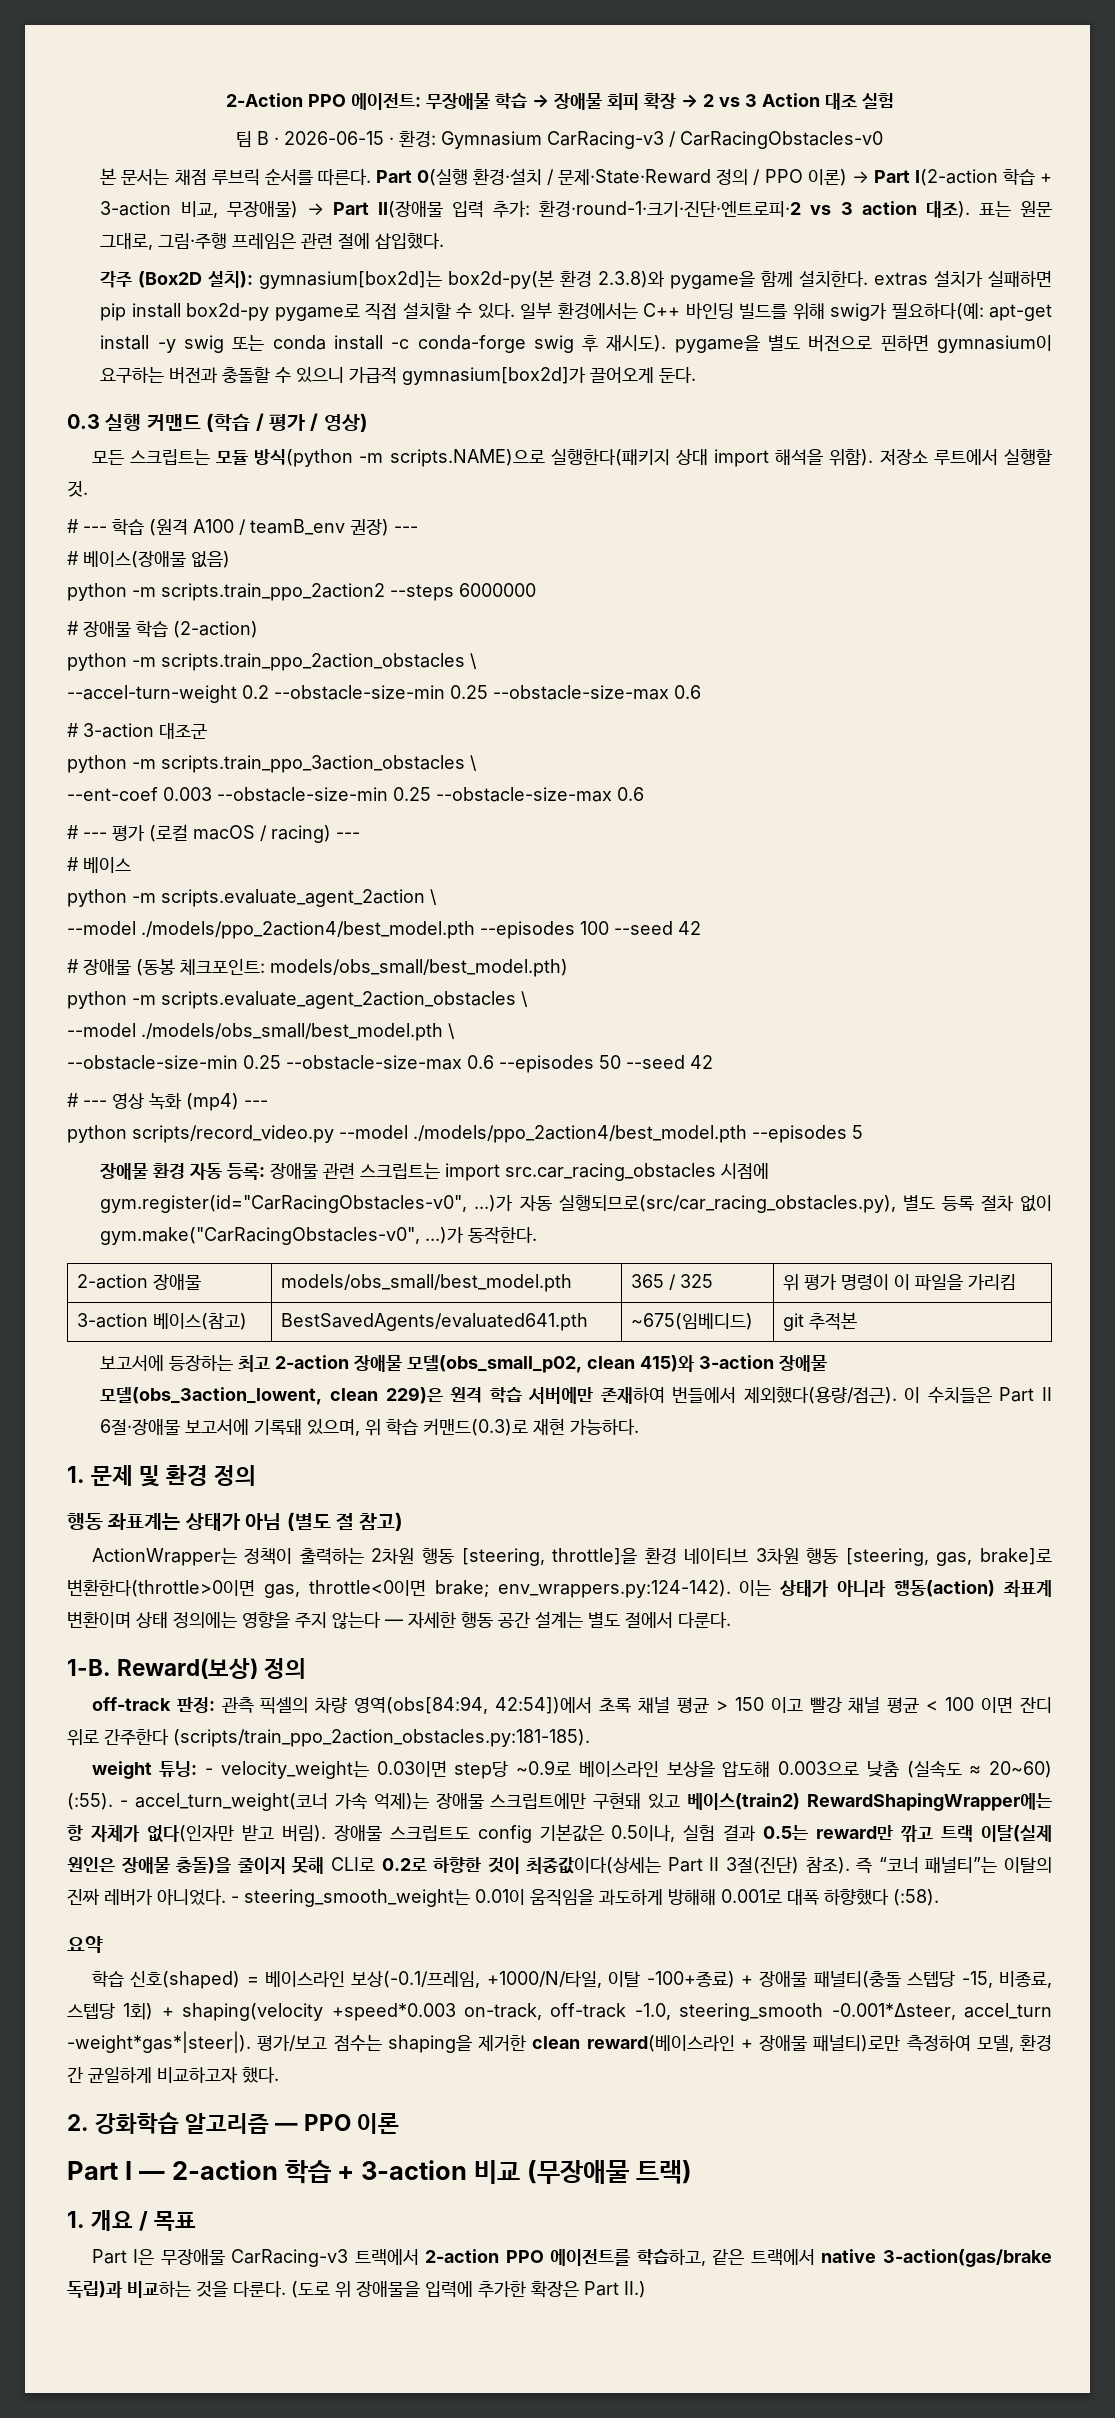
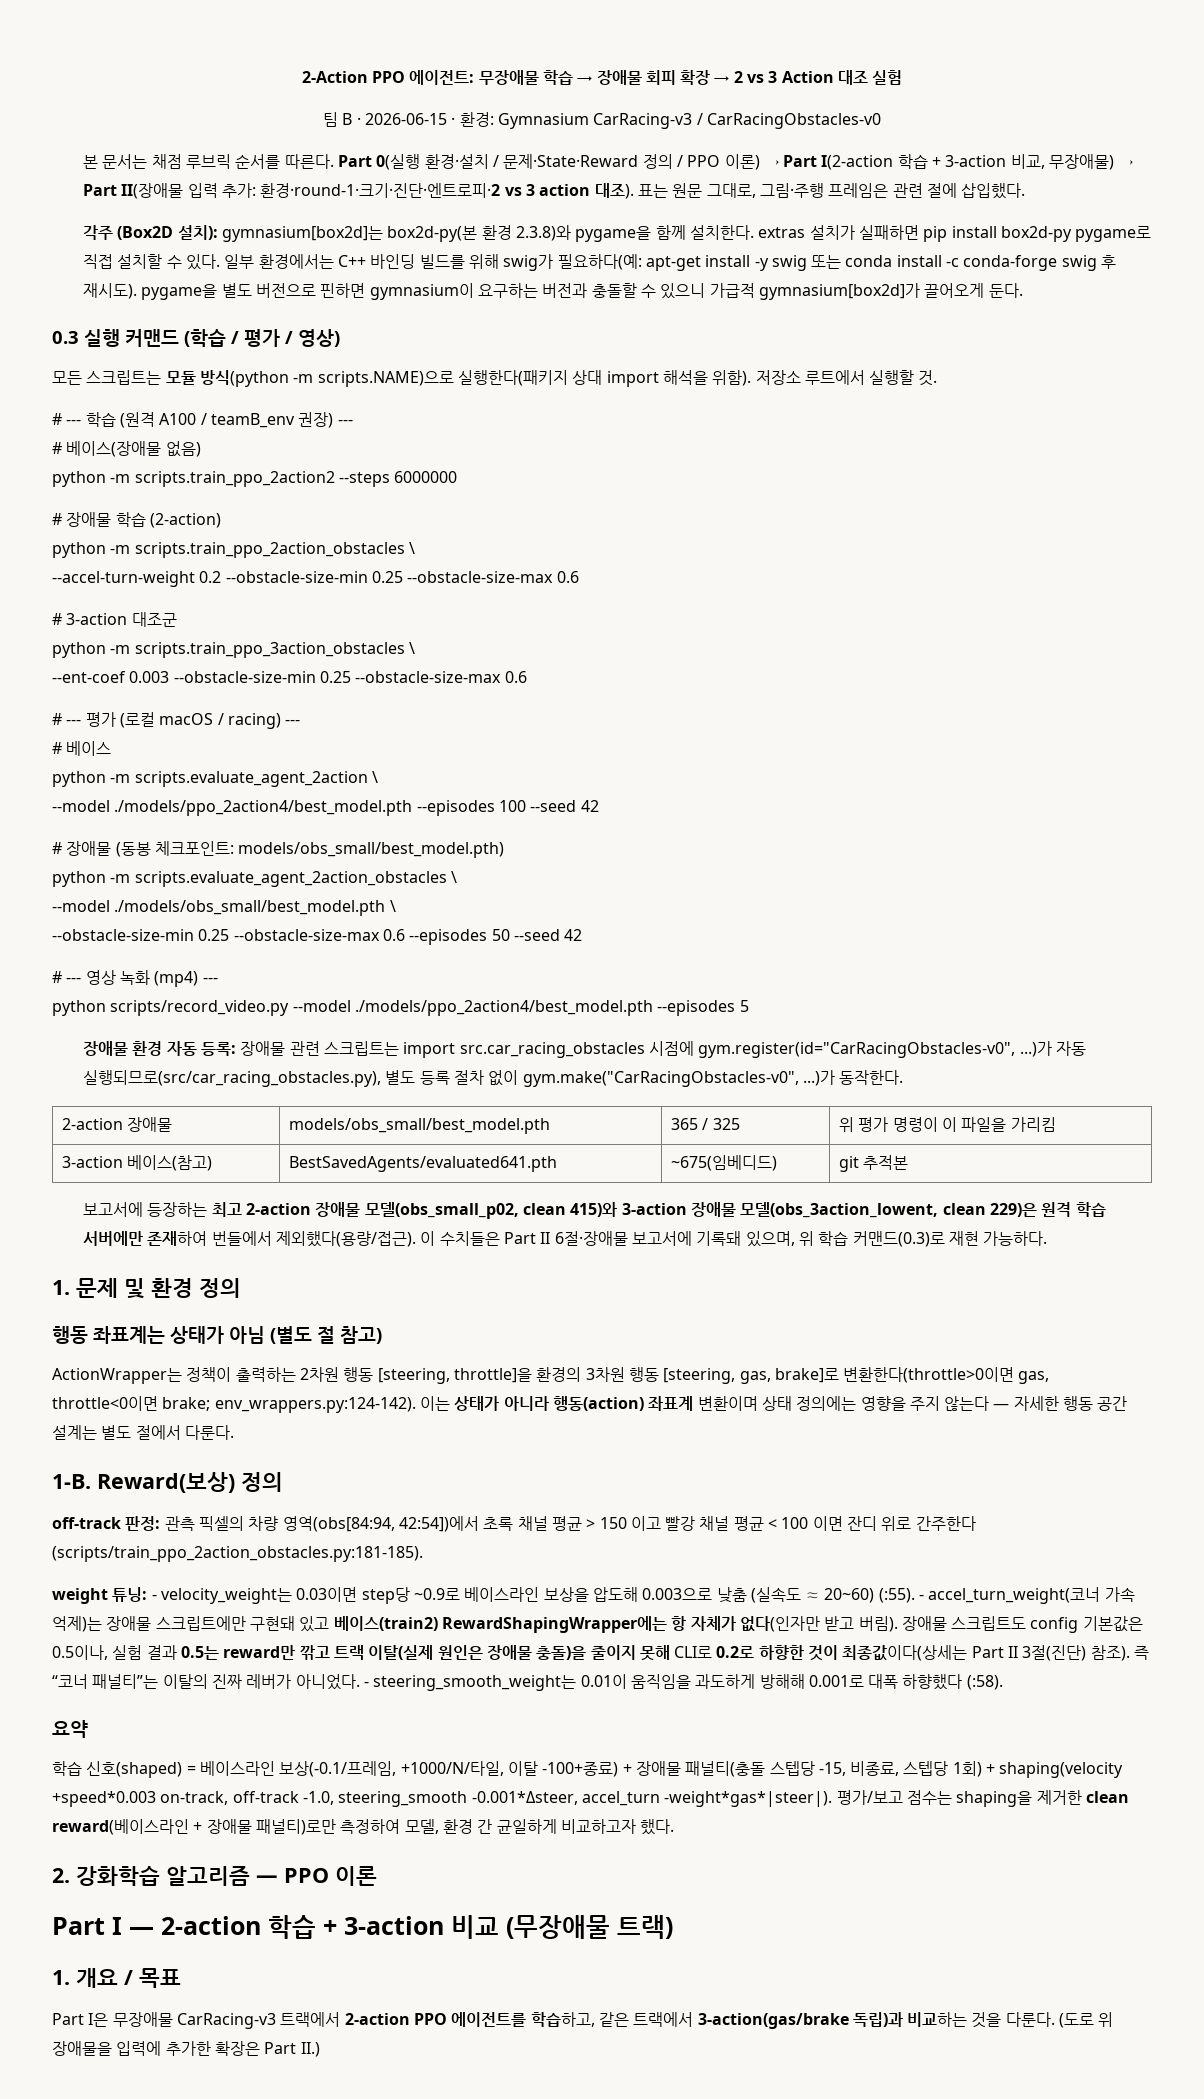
- ActionWrapper는 정책이 출력하는 2차원 행동 [steering, throttle]을 환경 네이티브 3차원 행동 [steering, gas, brake]로 변환한다(throttle>0이면 gas, throttle<0이면 brake; env_wrappers.py:124-142). 이는 상태가 아니라 행동(action) 좌표계 변환이며 상태 정의에는 영향을 주지 않는다 — 자세한 행동 공간 설계는 별도 절에서 다룬다.
+ ActionWrapper는 정책이 출력하는 2차원 행동 [steering, throttle]을 환경의 3차원 행동 [steering, gas, brake]로 변환한다(throttle>0이면 gas, throttle<0이면 brake; env_wrappers.py:124-142). 이는 상태가 아니라 행동(action) 좌표계 변환이며 상태 정의에는 영향을 주지 않는다 — 자세한 행동 공간 설계는 별도 절에서 다룬다.
- Part I은 무장애물 CarRacing-v3 트랙에서 2-action PPO 에이전트를 학습하고, 같은 트랙에서 native 3-action(gas/brake 독립)과 비교하는 것을 다룬다.
+ Part I은 무장애물 CarRacing-v3 트랙에서 2-action PPO 에이전트를 학습하고, 같은 트랙에서 3-action(gas/brake 독립)과 비교하는 것을 다룬다.

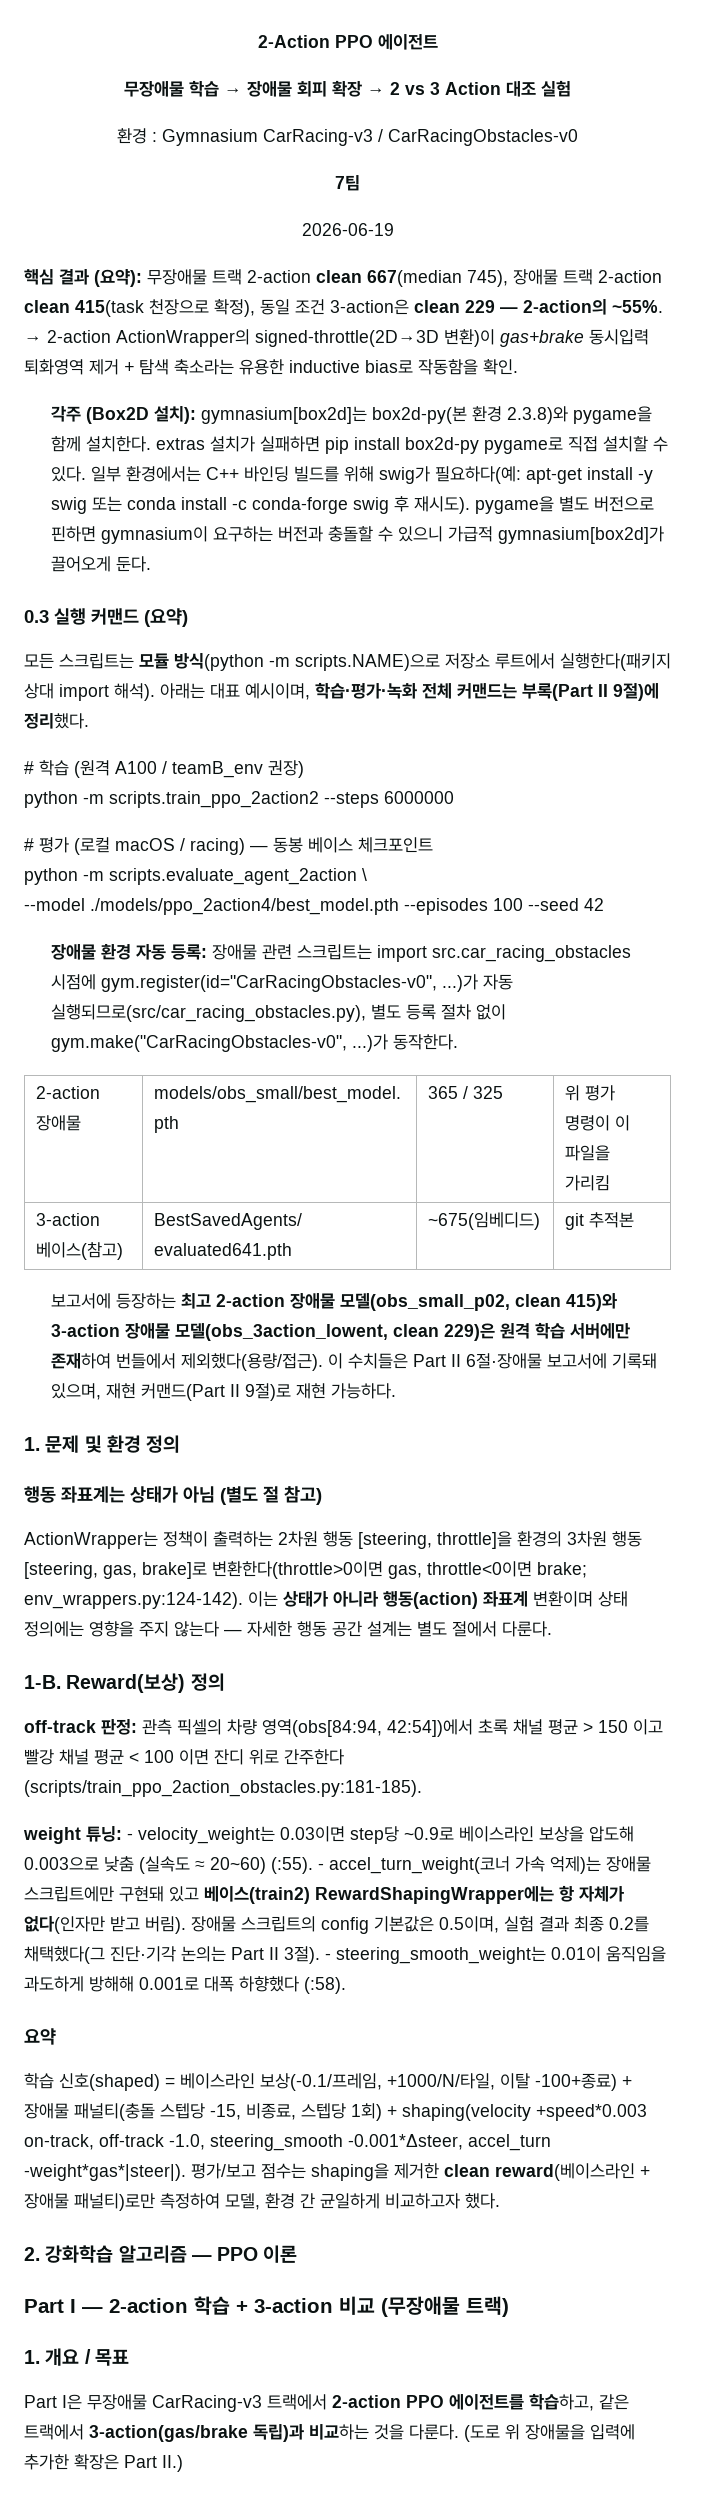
- 2-Action PPO 에이전트: 무장애물 학습 → 장애물 회피 확장 → 2 vs 3 Action 대조 실험
+ 2-Action PPO 에이전트
+ 무장애물 학습 → 장애물 회피 확장 → 2 vs 3 Action 대조 실험
- 팀 B · 2026-06-15 · 환경: Gymnasium CarRacing-v3 / CarRacingObstacles-v0
- 본 문서는 채점 루브릭 순서를 따른다. Part 0(실행 환경·설치 / 문제·State·Reward 정의 / PPO 이론) → Part I(2-action 학습 + 3-action 비교, 무장애물) → Part II(장애물 입력 추가: 환경·round-1·크기·진단·엔트로피·2 vs 3 action 대조). 표는 원문 그대로, 그림·주행 프레임은 관련 절에 삽입했다.
+ 환경 : Gymnasium CarRacing-v3 / CarRacingObstacles-v0
+ 7팀
+ 2026-06-19
+ 핵심 결과 (요약): 무장애물 트랙 2-action clean 667(median 745), 장애물 트랙 2-action clean 415(task 천장으로 확정), 동일 조건 3-action은 clean 229 — 2-action의 ~55%. → 2-action ActionWrapper의 signed-throttle(2D→3D 변환)이 gas+brake 동시입력 퇴화영역 제거 + 탐색 축소라는 유용한 inductive bias로 작동함을 확인.
- 0.3 실행 커맨드 (학습 / 평가 / 영상)
+ 0.3 실행 커맨드 (요약)
- 모든 스크립트는 모듈 방식(python -m scripts.NAME)으로 실행한다(패키지 상대 import 해석을 위함). 저장소 루트에서 실행할 것.
- # --- 학습 (원격 A100 / teamB_env 권장) ---
- # 베이스(장애물 없음)
+ 모든 스크립트는 모듈 방식(python -m scripts.NAME)으로 저장소 루트에서 실행한다(패키지 상대 import 해석). 아래는 대표 예시이며, 학습·평가·녹화 전체 커맨드는 부록(Part II 9절)에 정리했다.
+ # 학습 (원격 A100 / teamB_env 권장)
- # 장애물 학습 (2-action)
- python -m scripts.train_ppo_2action_obstacles \
- --accel-turn-weight 0.2 --obstacle-size-min 0.25 --obstacle-size-max 0.6
- # 3-action 대조군
- python -m scripts.train_ppo_3action_obstacles \
- --ent-coef 0.003 --obstacle-size-min 0.25 --obstacle-size-max 0.6
- # --- 평가 (로컬 macOS / racing) ---
- # 베이스
+ # 평가 (로컬 macOS / racing) — 동봉 베이스 체크포인트
- # 장애물 (동봉 체크포인트: models/obs_small/best_model.pth)
- python -m scripts.evaluate_agent_2action_obstacles \
- --model ./models/obs_small/best_model.pth \
- --obstacle-size-min 0.25 --obstacle-size-max 0.6 --episodes 50 --seed 42
- # --- 영상 녹화 (mp4) ---
- python scripts/record_video.py --model ./models/ppo_2action4/best_model.pth --episodes 5
- 이 수치들은 Part II 6절·장애물 보고서에 기록돼 있으며, 위 학습 커맨드(0.3)로 재현 가능하다.
+ 이 수치들은 Part II 6절·장애물 보고서에 기록돼 있으며, 재현 커맨드(Part II 9절)로 재현 가능하다.
- 장애물 스크립트도 config 기본값은 0.5이나, 실험 결과 0.5는 reward만 깎고 트랙 이탈(실제 원인은 장애물 충돌)을 줄이지 못해 CLI로 0.2로 하향한 것이 최종값이다(상세는 Part II 3절(진단) 참조). 즉 “코너 패널티”는 이탈의 진짜 레버가 아니었다.
+ 장애물 스크립트의 config 기본값은 0.5이며, 실험 결과 최종 0.2를 채택했다(그 진단·기각 논의는 Part II 3절).

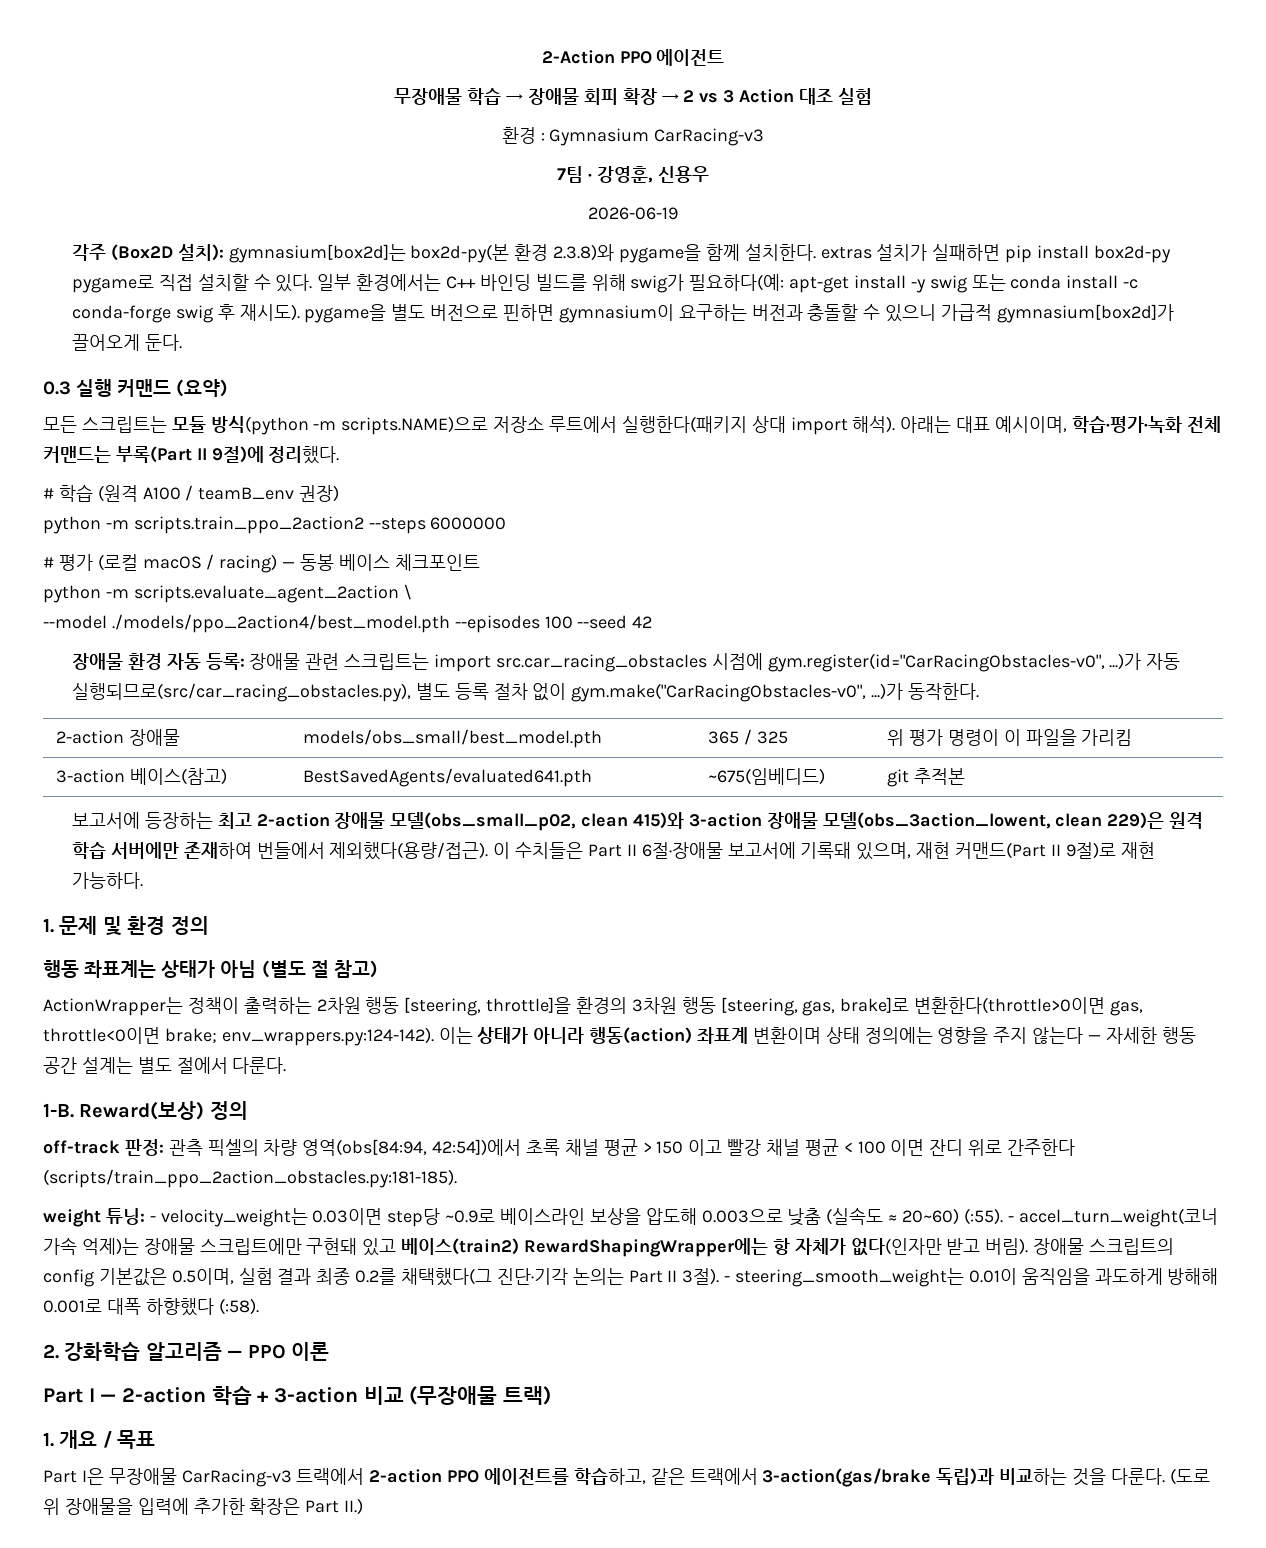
- 환경 : Gymnasium CarRacing-v3 / CarRacingObstacles-v0
+ 환경 : Gymnasium CarRacing-v3
- 7팀
+ 7팀 · 강영훈, 신용우
  2026-06-19
- 핵심 결과 (요약): 무장애물 트랙 2-action clean 667(median 745), 장애물 트랙 2-action clean 415(task 천장으로 확정), 동일 조건 3-action은 clean 229 — 2-action의 ~55%. → 2-action ActionWrapper의 signed-throttle(2D→3D 변환)이 gas+brake 동시입력 퇴화영역 제거 + 탐색 축소라는 유용한 inductive bias로 작동함을 확인.
- 요약
- 학습 신호(shaped) = 베이스라인 보상(-0.1/프레임, +1000/N/타일, 이탈 -100+종료) + 장애물 패널티(충돌 스텝당 -15, 비종료, 스텝당 1회) + shaping(velocity +speed*0.003 on-track, off-track -1.0, steering_smooth -0.001*Δsteer, accel_turn -weight*gas*|steer|). 평가/보고 점수는 shaping을 제거한 clean reward(베이스라인 + 장애물 패널티)로만 측정하여 모델, 환경 간 균일하게 비교하고자 했다.

